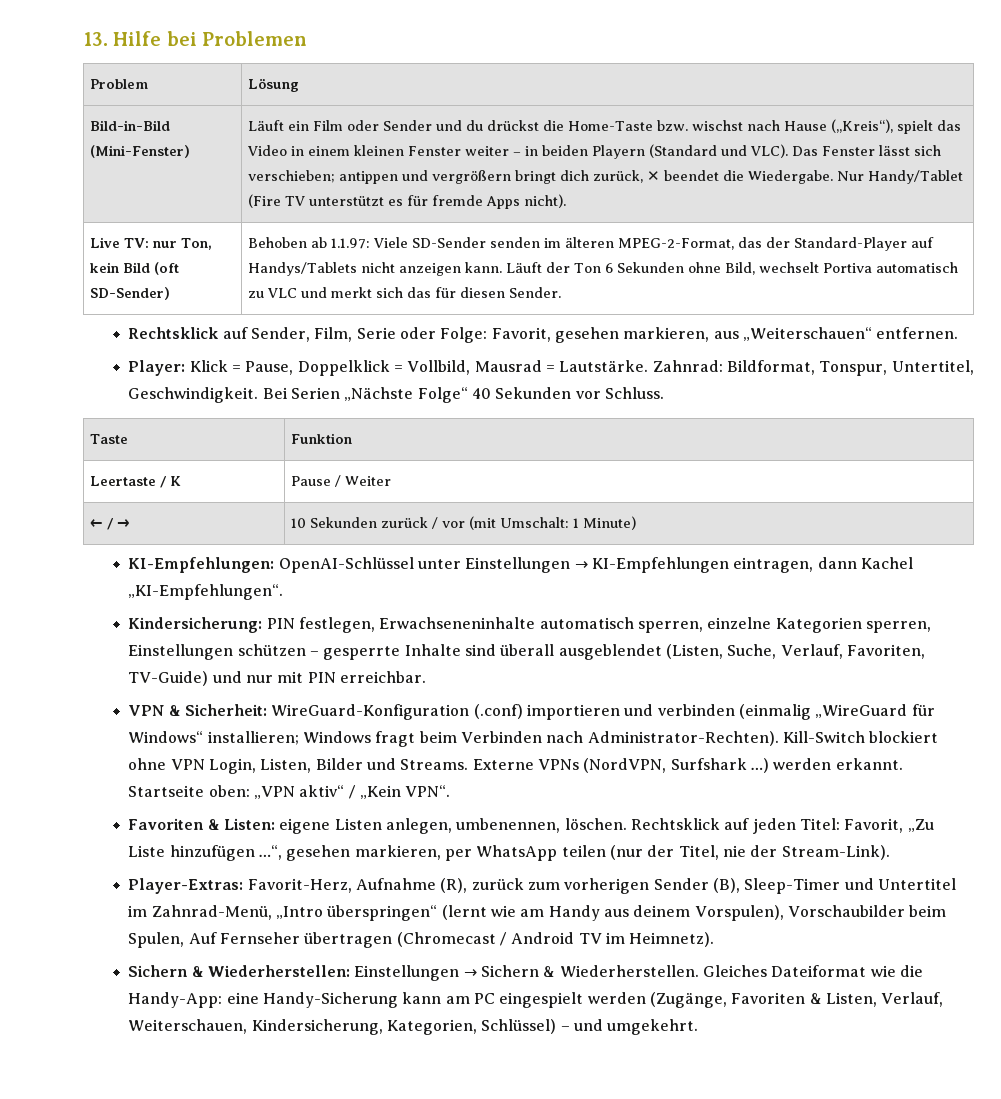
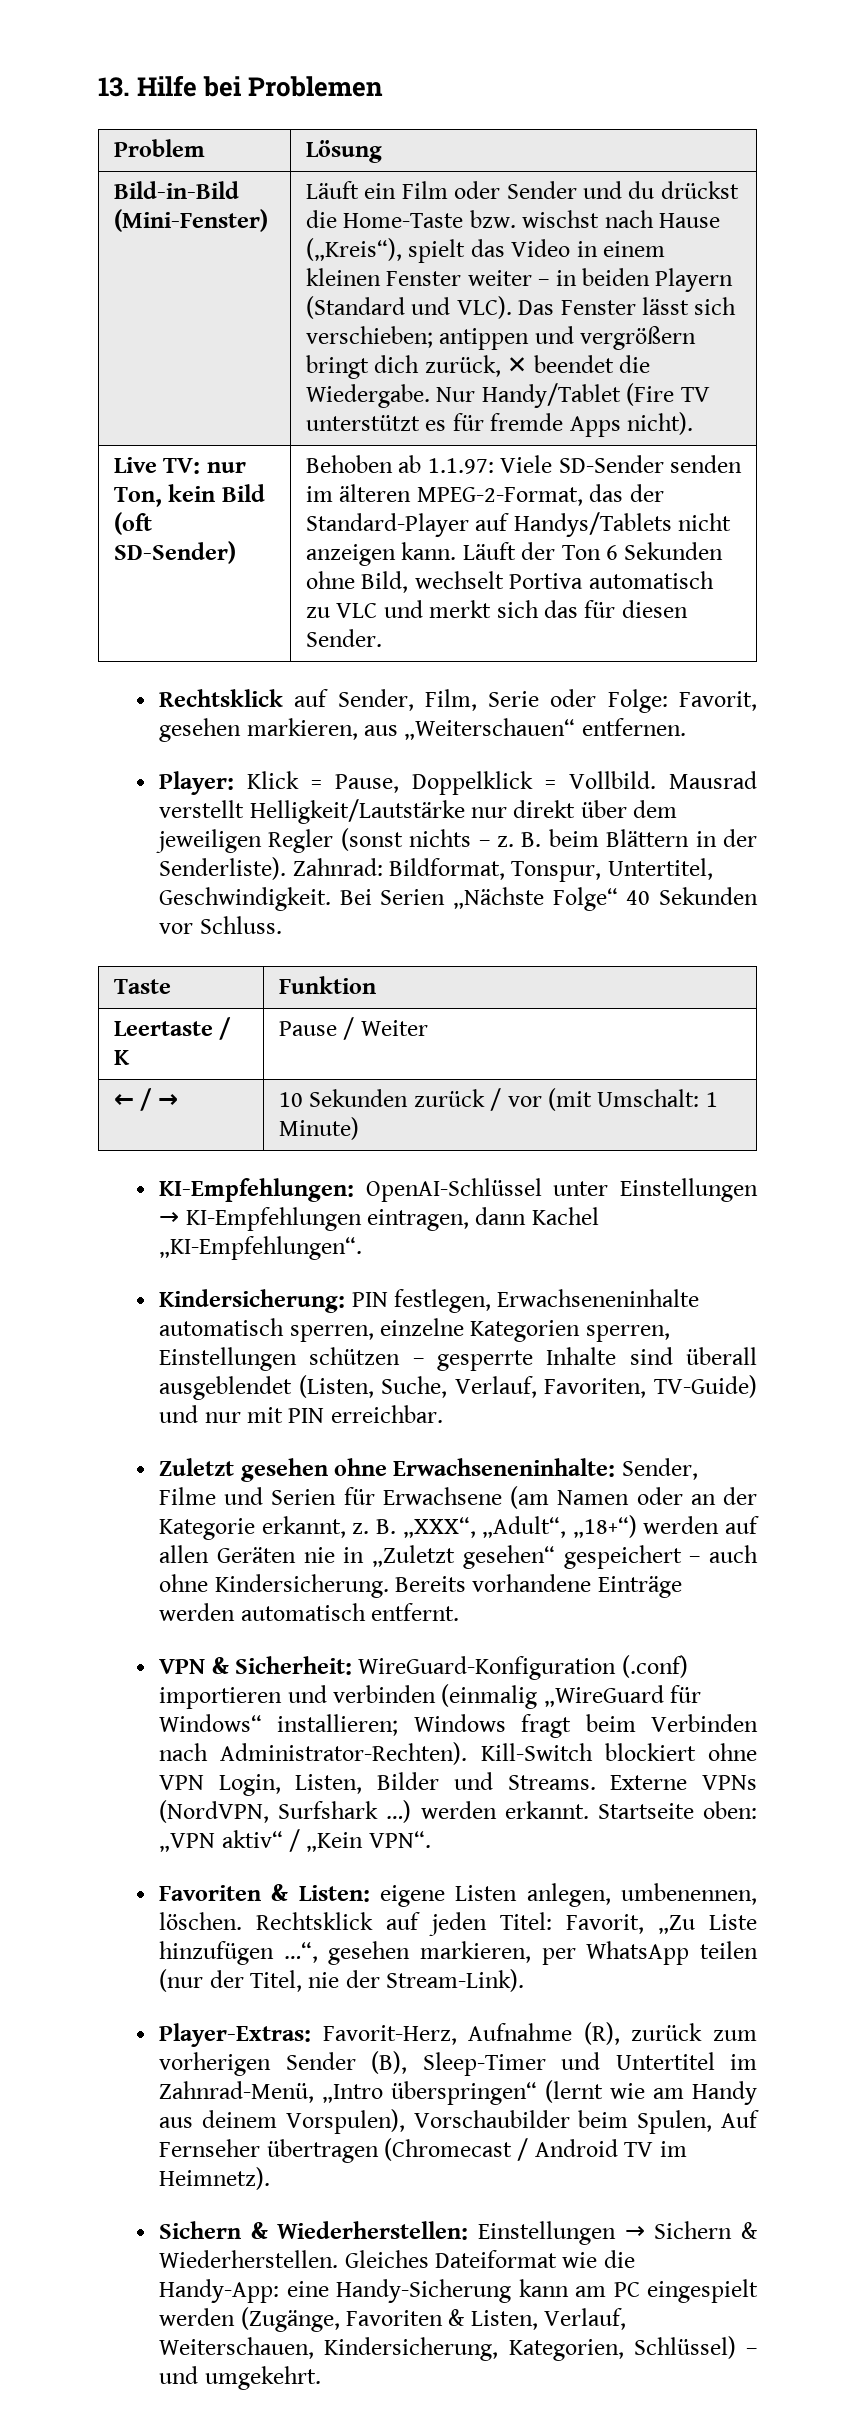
- Player: Klick = Pause, Doppelklick = Vollbild, Mausrad = Lautstärke.
+ Player: Klick = Pause, Doppelklick = Vollbild. Mausrad verstellt Helligkeit/Lautstärke nur direkt über dem jeweiligen Regler (sonst nichts – z. B. beim Blättern in der Senderliste).
+ Zuletzt gesehen ohne Erwachseneninhalte: Sender, Filme und Serien für Erwachsene (am Namen oder an der Kategorie erkannt, z. B. „XXX“, „Adult“, „18+“) werden auf allen Geräten nie in „Zuletzt gesehen“ gespeichert – auch ohne Kindersicherung. Bereits vorhandene Einträge werden automatisch entfernt.

